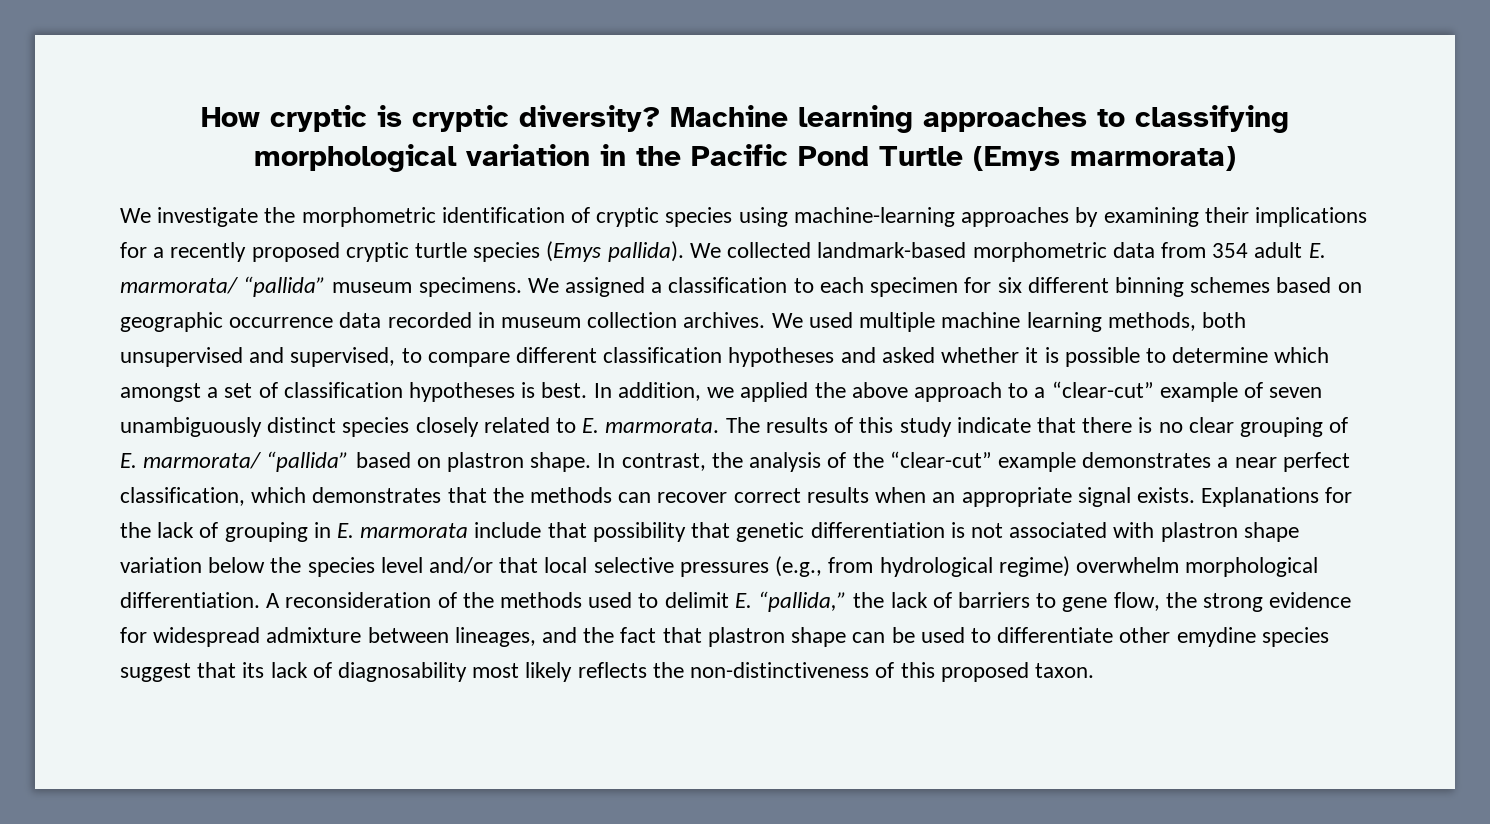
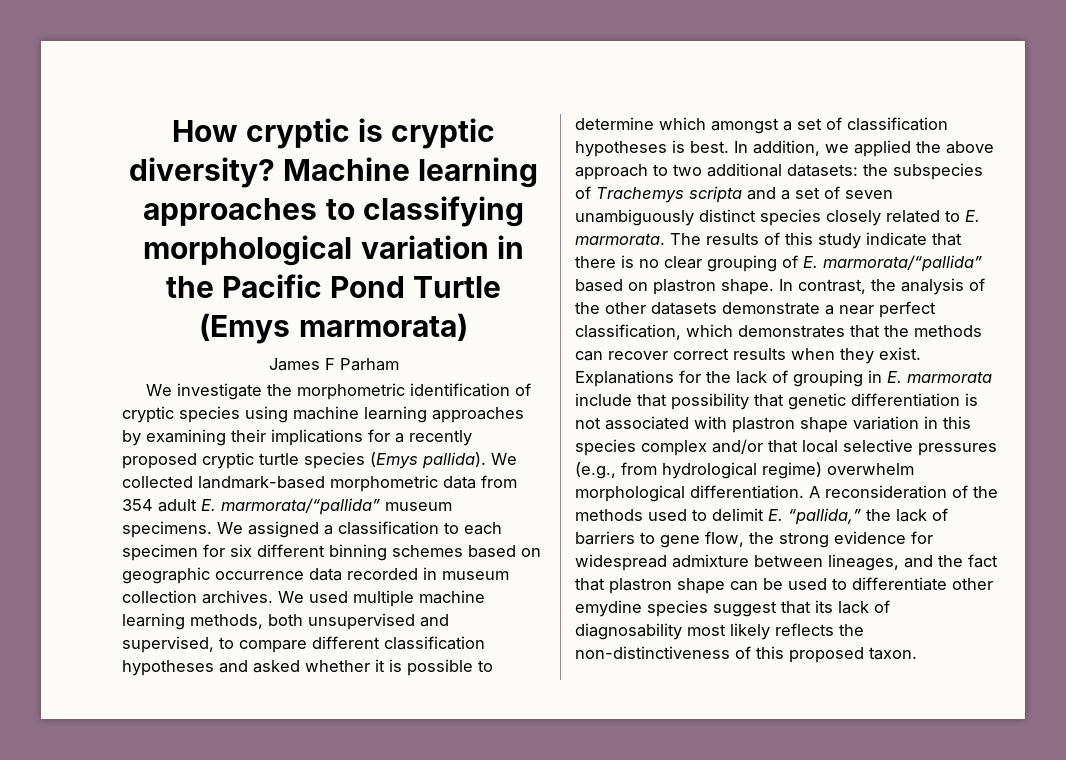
+ James F Parham
- We investigate the morphometric identification of cryptic species using machine-learning approaches by examining their implications for a recently proposed cryptic turtle species (Emys pallida).
+ We investigate the morphometric identification of cryptic species using machine learning approaches by examining their implications for a recently proposed cryptic turtle species (Emys pallida).
- We collected landmark-based morphometric data from 354 adult E. marmorata/ “pallida” museum specimens.
+ We collected landmark-based morphometric data from 354 adult E. marmorata/“pallida” museum specimens.
- In addition, we applied the above approach to a “clear-cut” example of seven unambiguously distinct species closely related to E. marmorata.
+ In addition, we applied the above approach to two additional datasets: the subspecies of Trachemys scripta and a set of seven unambiguously distinct species closely related to E. marmorata.
- The results of this study indicate that there is no clear grouping of E. marmorata/ “pallida” based on plastron shape.
+ The results of this study indicate that there is no clear grouping of E. marmorata/“pallida” based on plastron shape.
- In contrast, the analysis of the “clear-cut” example demonstrates a near perfect classification, which demonstrates that the methods can recover correct results when an appropriate signal exists.
+ In contrast, the analysis of the other datasets demonstrate a near perfect classification, which demonstrates that the methods can recover correct results when they exist.
- Explanations for the lack of grouping in E. marmorata include that possibility that genetic differentiation is not associated with plastron shape variation below the species level and/or that local selective pressures (e.g., from hydrological regime) overwhelm morphological differentiation.
+ Explanations for the lack of grouping in E. marmorata include that possibility that genetic differentiation is not associated with plastron shape variation in this species complex and/or that local selective pressures (e.g., from hydrological regime) overwhelm morphological differentiation.

